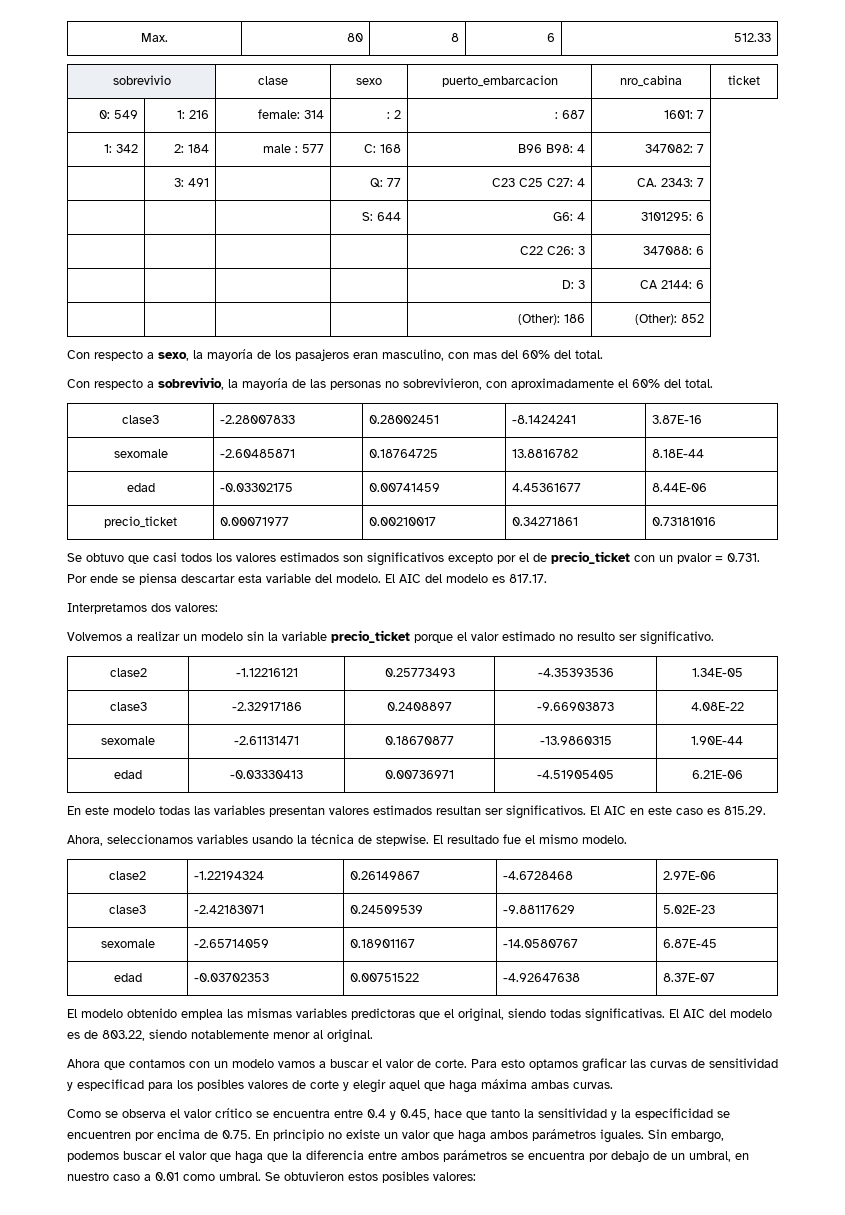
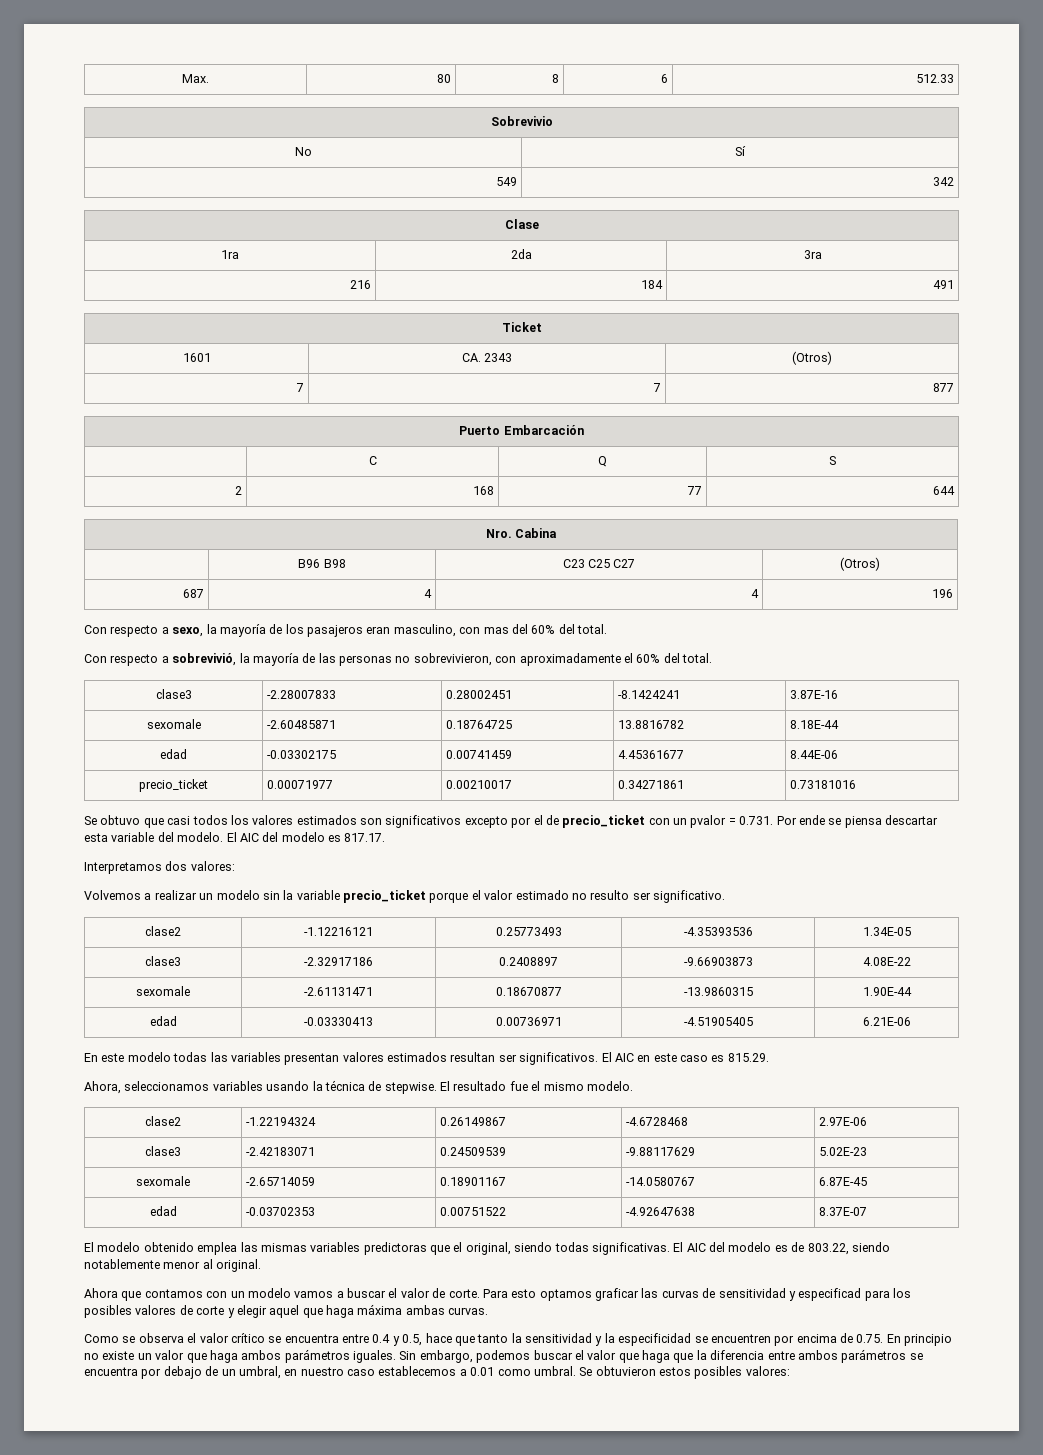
- sobrevivio | clase | sexo | puerto_embarcacion | nro_cabina | ticket
- 0: 549 | 1: 216 | female: 314 | : 2 | : 687 | 1601: 7
- 1: 342 | 2: 184 | male : 577 | C: 168 | B96 B98: 4 | 347082: 7
- | 3: 491 | | Q: 77 | C23 C25 C27: 4 | CA. 2343: 7
- | | | S: 644 | G6: 4 | 3101295: 6
- | | | | C22 C26: 3 | 347088: 6
- | | | | D: 3 | CA 2144: 6
- | | | | (Other): 186 | (Other): 852
+ Sobrevivio
+ No | Sí
+ 549 | 342
+ Clase
+ 1ra | 2da | 3ra
+ 216 | 184 | 491
+ Ticket
+ 1601 | CA. 2343 | (Otros)
+ 7 | 7 | 877
+ Puerto Embarcación
+ | C | Q | S
+ 2 | 168 | 77 | 644
+ Nro. Cabina
+ | B96 B98 | C23 C25 C27 | (Otros)
+ 687 | 4 | 4 | 196
- Con respecto a sobrevivio, la mayoría de las personas no sobrevivieron, con aproximadamente el 60% del total.
+ Con respecto a sobrevivió, la mayoría de las personas no sobrevivieron, con aproximadamente el 60% del total.
- Como se observa el valor crítico se encuentra entre 0.4 y 0.45, hace que tanto la sensitividad y la especificidad se encuentren por encima de 0.75. En principio no existe un valor que haga ambos parámetros iguales.
+ Como se observa el valor crítico se encuentra entre 0.4 y 0.5, hace que tanto la sensitividad y la especificidad se encuentren por encima de 0.75. En principio no existe un valor que haga ambos parámetros iguales.
- Sin embargo, podemos buscar el valor que haga que la diferencia entre ambos parámetros se encuentra por debajo de un umbral, en nuestro caso a 0.01 como umbral.
+ Sin embargo, podemos buscar el valor que haga que la diferencia entre ambos parámetros se encuentra por debajo de un umbral, en nuestro caso establecemos a 0.01 como umbral.

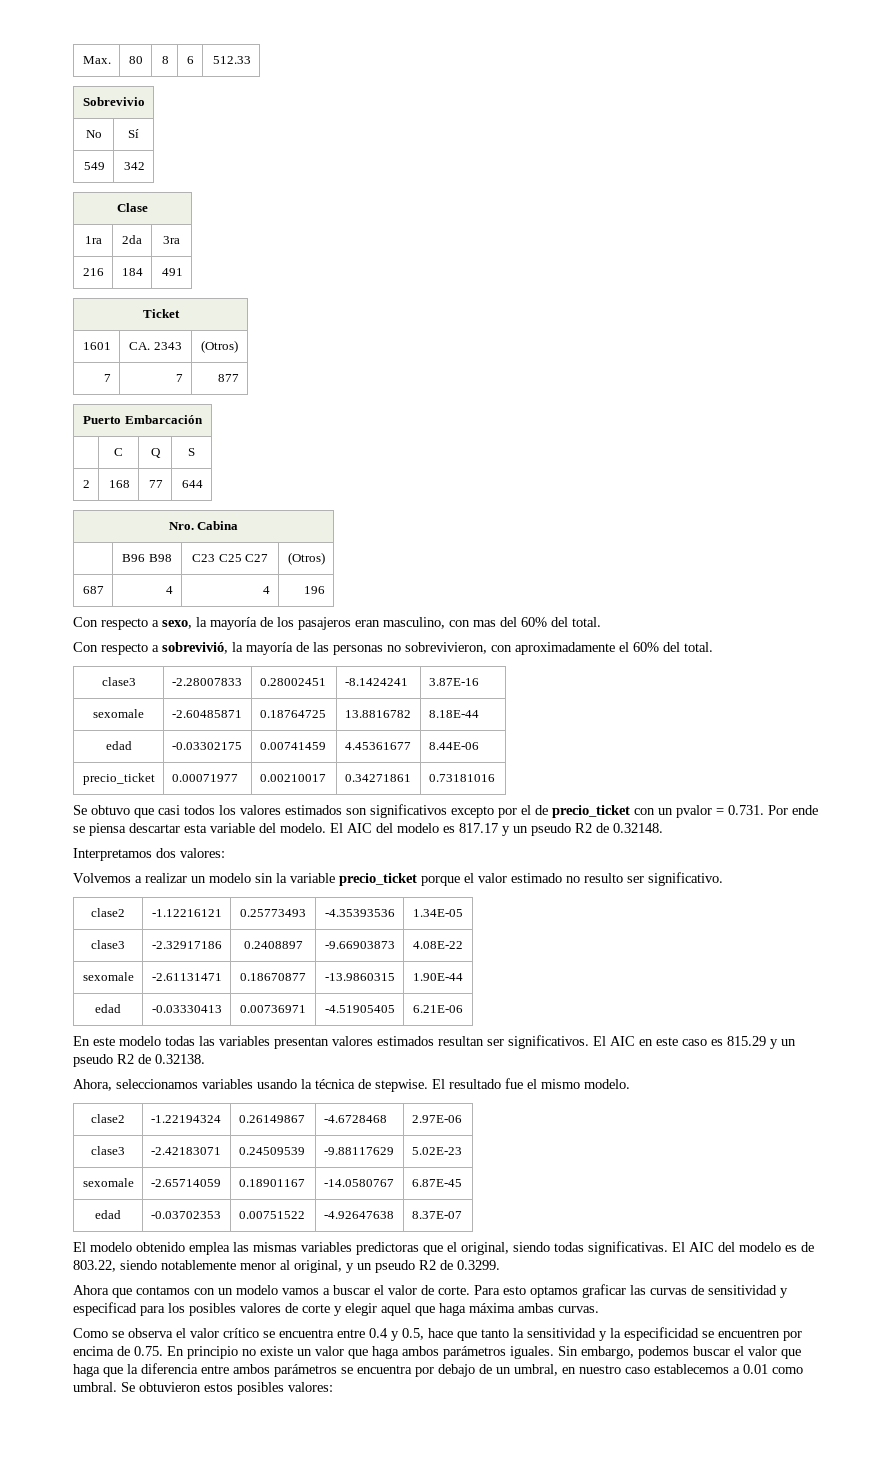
- El AIC del modelo es 817.17.
+ El AIC del modelo es 817.17 y un pseudo R2 de 0.32148.
- El AIC en este caso es 815.29.
+ El AIC en este caso es 815.29 y un pseudo R2 de 0.32138.
- El AIC del modelo es de 803.22, siendo notablemente menor al original.
+ El AIC del modelo es de 803.22, siendo notablemente menor al original, y un pseudo R2 de 0.3299.

